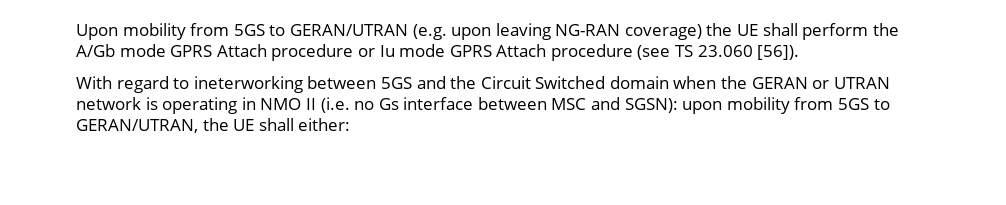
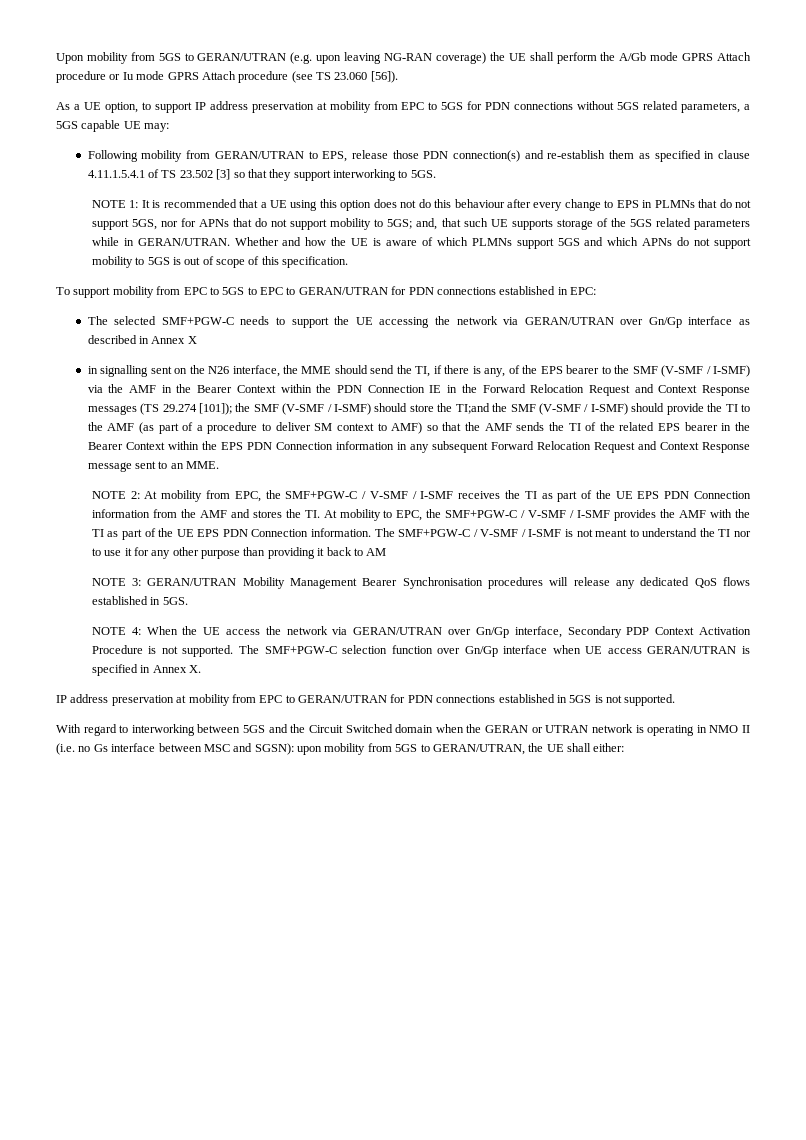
+ As a UE option, to support IP address preservation at mobility from EPC to 5GS for PDN connections without 5GS related parameters, a 5GS capable UE may:
+ Following mobility from GERAN/UTRAN to EPS, release those PDN connection(s) and re-establish them as specified in clause 4.11.1.5.4.1 of TS 23.502 [3] so that they support interworking to 5GS.
+ NOTE 1: It is recommended that a UE using this option does not do this behaviour after every change to EPS in PLMNs that do not support 5GS, nor for APNs that do not support mobility to 5GS; and, that such UE supports storage of the 5GS related parameters while in GERAN/UTRAN. Whether and how the UE is aware of which PLMNs support 5GS and which APNs do not support mobility to 5GS is out of scope of this specification.
+ To support mobility from EPC to 5GS to EPC to GERAN/UTRAN for PDN connections established in EPC:
+ The selected SMF+PGW-C needs to support the UE accessing the network via GERAN/UTRAN over Gn/Gp interface as described in Annex X
+ in signalling sent on the N26 interface, the MME should send the TI, if there is any, of the EPS bearer to the SMF (V-SMF / I-SMF) via the AMF in the Bearer Context within the PDN Connection IE in the Forward Relocation Request and Context Response messages (TS 29.274 [101]); the SMF (V-SMF / I-SMF) should store the TI;and the SMF (V-SMF / I-SMF) should provide the TI to the AMF (as part of a procedure to deliver SM context to AMF) so that the AMF sends the TI of the related EPS bearer in the Bearer Context within the EPS PDN Connection information in any subsequent Forward Relocation Request and Context Response message sent to an MME.
+ NOTE 2: At mobility from EPC, the SMF+PGW-C / V-SMF / I-SMF receives the TI as part of the UE EPS PDN Connection information from the AMF and stores the TI. At mobility to EPC, the SMF+PGW-C / V-SMF / I-SMF provides the AMF with the TI as part of the UE EPS PDN Connection information. The SMF+PGW-C / V-SMF / I-SMF is not meant to understand the TI nor to use it for any other purpose than providing it back to AM
+ NOTE 3: GERAN/UTRAN Mobility Management Bearer Synchronisation procedures will release any dedicated QoS flows established in 5GS.
+ NOTE 4: When the UE access the network via GERAN/UTRAN over Gn/Gp interface, Secondary PDP Context Activation Procedure is not supported. The SMF+PGW-C selection function over Gn/Gp interface when UE access GERAN/UTRAN is specified in Annex X.
+ IP address preservation at mobility from EPC to GERAN/UTRAN for PDN connections established in 5GS is not supported.
- With regard to ineterworking between 5GS and the Circuit Switched domain when the GERAN or UTRAN network is operating in NMO II (i.e. no Gs interface between MSC and SGSN): upon mobility from 5GS to GERAN/UTRAN, the UE shall either:
+ With regard to interworking between 5GS and the Circuit Switched domain when the GERAN or UTRAN network is operating in NMO II (i.e. no Gs interface between MSC and SGSN): upon mobility from 5GS to GERAN/UTRAN, the UE shall either:

